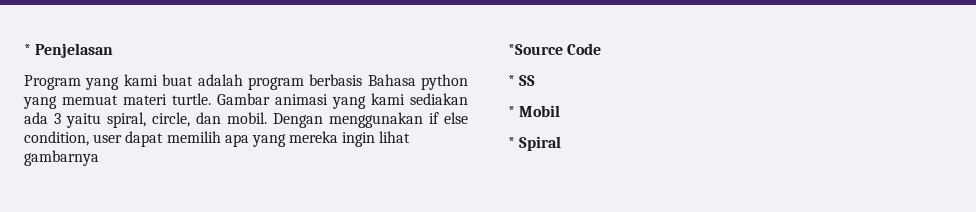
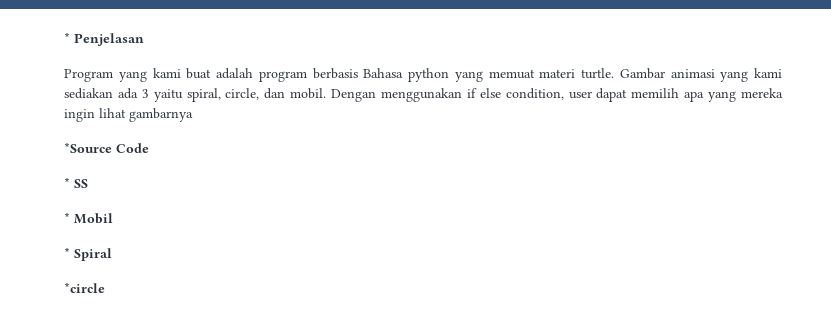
+ *circle

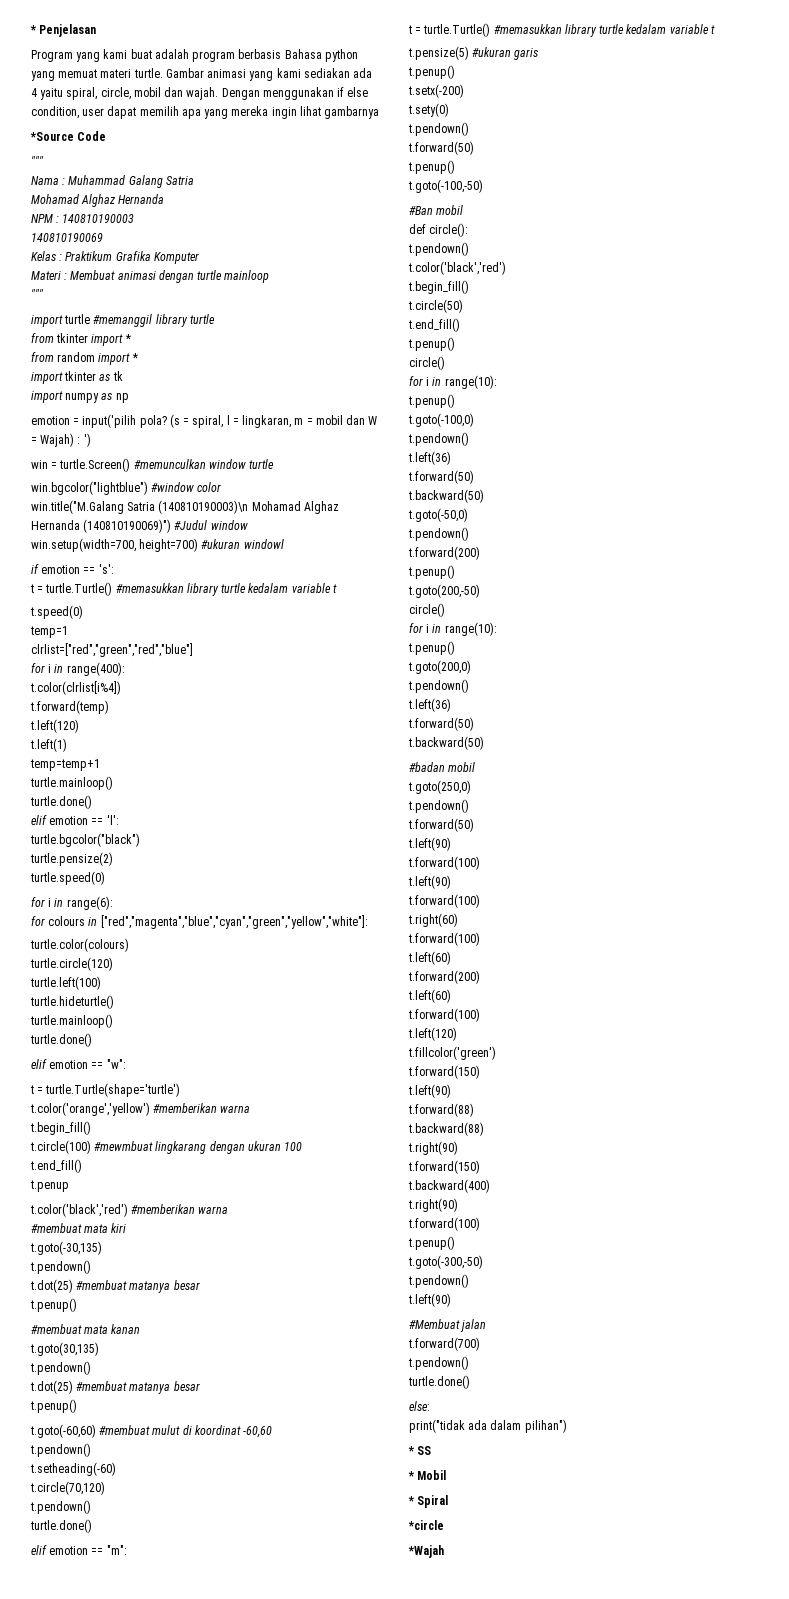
- Gambar animasi yang kami sediakan ada 3 yaitu spiral, circle, dan mobil.
+ Gambar animasi yang kami sediakan ada 4 yaitu spiral, circle, mobil dan wajah.
  *Source Code
+ """
+ Nama : Muhammad Galang Satria
+ Mohamad Alghaz Hernanda
+ NPM : 140810190003
+ 140810190069
+ Kelas : Praktikum Grafika Komputer
+ Materi : Membuat animasi dengan turtle mainloop
+ """
+ import turtle #memanggil library turtle
+ from tkinter import *
+ from random import *
+ import tkinter as tk
+ import numpy as np
+ emotion = input('pilih pola? (s = spiral, l = lingkaran, m = mobil dan W = Wajah) : ')
+ win = turtle.Screen() #memunculkan window turtle
+ win.bgcolor("lightblue") #window color
+ win.title("M.Galang Satria (140810190003)\n Mohamad Alghaz Hernanda (140810190069)") #Judul window
+ win.setup(width=700, height=700) #ukuran windowl
+ if emotion == 's':
+ t = turtle.Turtle() #memasukkan library turtle kedalam variable t
+ t.speed(0)
+ temp=1
+ clrlist=["red","green","red","blue"]
+ for i in range(400):
+ t.color(clrlist[i%4])
+ t.forward(temp)
+ t.left(120)
+ t.left(1)
+ temp=temp+1
+ turtle.mainloop()
+ turtle.done()
+ elif emotion == 'l':
+ turtle.bgcolor("black")
+ turtle.pensize(2)
+ turtle.speed(0)
+ for i in range(6):
+ for colours in ["red","magenta","blue","cyan","green","yellow","white"]:
+ turtle.color(colours)
+ turtle.circle(120)
+ turtle.left(100)
+ turtle.hideturtle()
+ turtle.mainloop()
+ turtle.done()
+ elif emotion == "w":
+ t = turtle.Turtle(shape='turtle')
+ t.color('orange','yellow') #memberikan warna
+ t.begin_fill()
+ t.circle(100) #mewmbuat lingkarang dengan ukuran 100
+ t.end_fill()
+ t.penup
+ t.color('black','red') #memberikan warna
+ #membuat mata kiri
+ t.goto(-30,135)
+ t.pendown()
+ t.dot(25) #membuat matanya besar
+ t.penup()
+ #membuat mata kanan
+ t.goto(30,135)
+ t.pendown()
+ t.dot(25) #membuat matanya besar
+ t.penup()
+ t.goto(-60,60) #membuat mulut di koordinat -60,60
+ t.pendown()
+ t.setheading(-60)
+ t.circle(70,120)
+ t.pendown()
+ turtle.done()
+ elif emotion == "m":
+ t = turtle.Turtle() #memasukkan library turtle kedalam variable t
+ t.pensize(5) #ukuran garis
+ t.penup()
+ t.setx(-200)
+ t.sety(0)
+ t.pendown()
+ t.forward(50)
+ t.penup()
+ t.goto(-100,-50)
+ #Ban mobil
+ def circle():
+ t.pendown()
+ t.color('black','red')
+ t.begin_fill()
+ t.circle(50)
+ t.end_fill()
+ t.penup()
+ circle()
+ for i in range(10):
+ t.penup()
+ t.goto(-100,0)
+ t.pendown()
+ t.left(36)
+ t.forward(50)
+ t.backward(50)
+ t.goto(-50,0)
+ t.pendown()
+ t.forward(200)
+ t.penup()
+ t.goto(200,-50)
+ circle()
+ for i in range(10):
+ t.penup()
+ t.goto(200,0)
+ t.pendown()
+ t.left(36)
+ t.forward(50)
+ t.backward(50)
+ #badan mobil
+ t.goto(250,0)
+ t.pendown()
+ t.forward(50)
+ t.left(90)
+ t.forward(100)
+ t.left(90)
+ t.forward(100)
+ t.right(60)
+ t.forward(100)
+ t.left(60)
+ t.forward(200)
+ t.left(60)
+ t.forward(100)
+ t.left(120)
+ t.fillcolor('green')
+ t.forward(150)
+ t.left(90)
+ t.forward(88)
+ t.backward(88)
+ t.right(90)
+ t.forward(150)
+ t.backward(400)
+ t.right(90)
+ t.forward(100)
+ t.penup()
+ t.goto(-300,-50)
+ t.pendown()
+ t.left(90)
+ #Membuat jalan
+ t.forward(700)
+ t.pendown()
+ turtle.done()
+ else:
+ print("tidak ada dalam pilihan")
+ *Wajah

